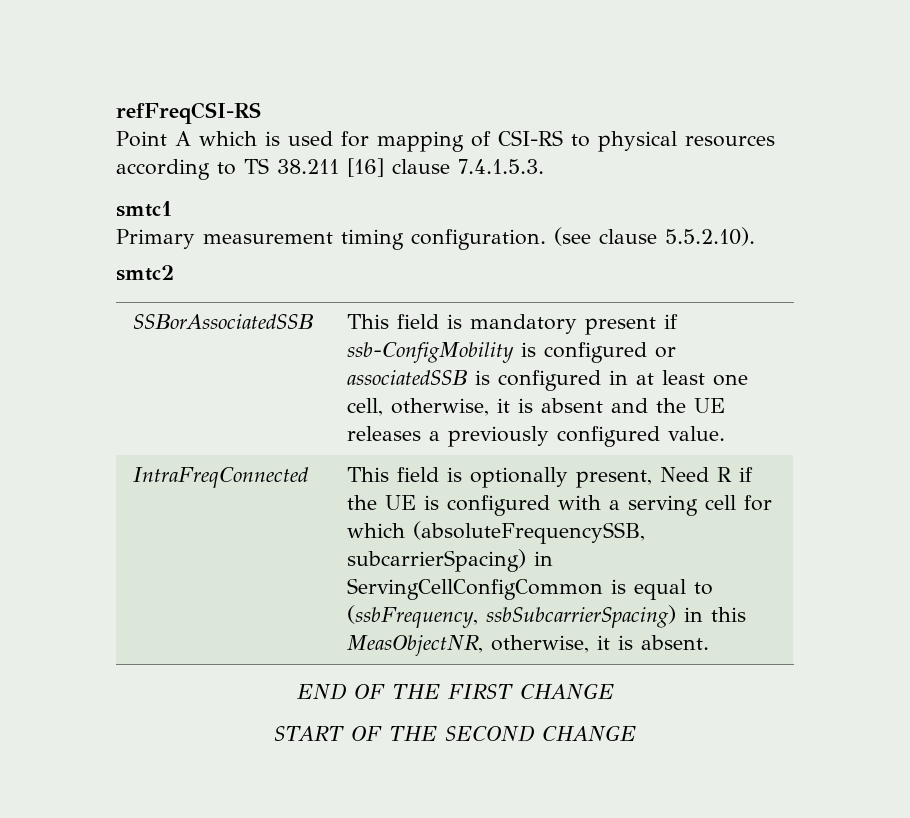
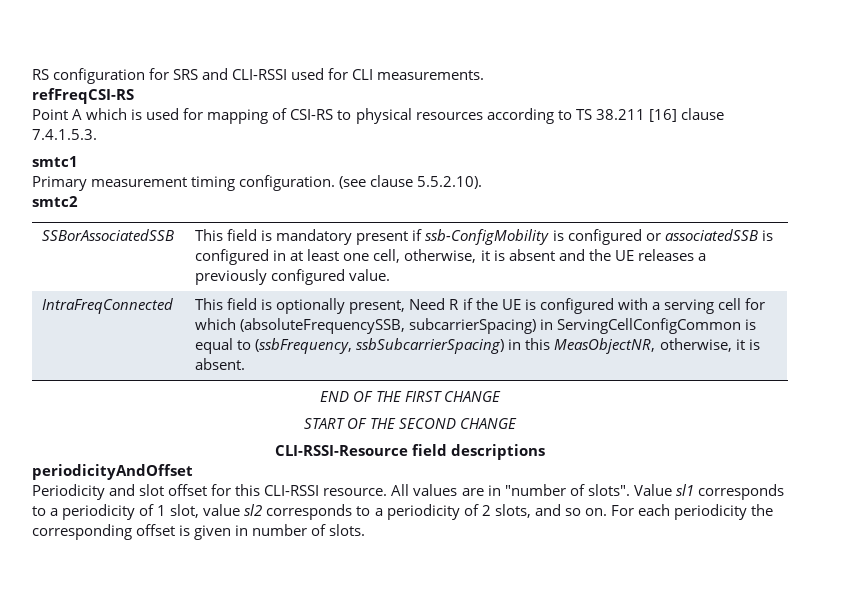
+ RS configuration for SRS and CLI-RSSI used for CLI measurements.
+ CLI-RSSI-Resource field descriptions
+ periodicityAndOffset
+ Periodicity and slot offset for this CLI-RSSI resource. All values are in "number of slots". Value sl1 corresponds to a periodicity of 1 slot, value sl2 corresponds to a periodicity of 2 slots, and so on. For each periodicity the corresponding offset is given in number of slots.

